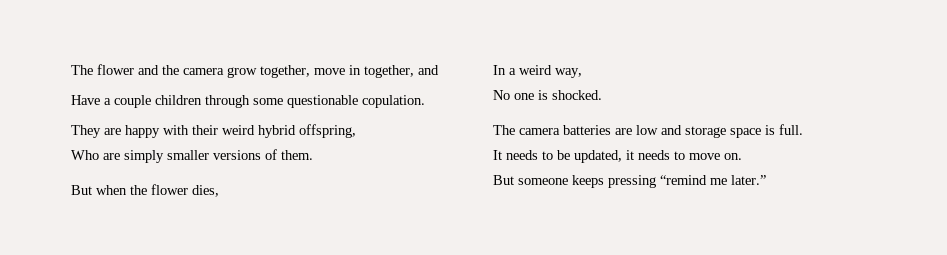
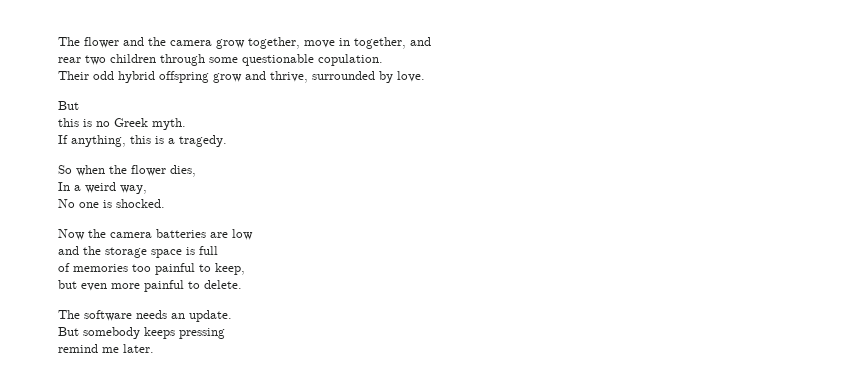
- Have a couple children through some questionable copulation.
+ rear two children through some questionable copulation.
- They are happy with their weird hybrid offspring,
- Who are simply smaller versions of them.
- But when the flower dies,
+ Their odd hybrid offspring grow and thrive, surrounded by love.
+ But
+ this is no Greek myth.
+ If anything, this is a tragedy.
+ So when the flower dies,
- The camera batteries are low and storage space is full.
- It needs to be updated, it needs to move on.
- But someone keeps pressing “remind me later.”
+ Now the camera batteries are low
+ and the storage space is full
+ of memories too painful to keep,
+ but even more painful to delete.
+ The software needs an update.
+ But somebody keeps pressing
+ remind me later.

